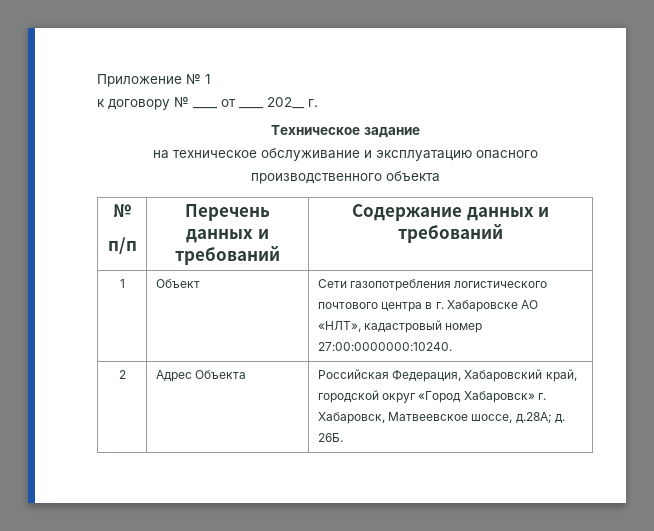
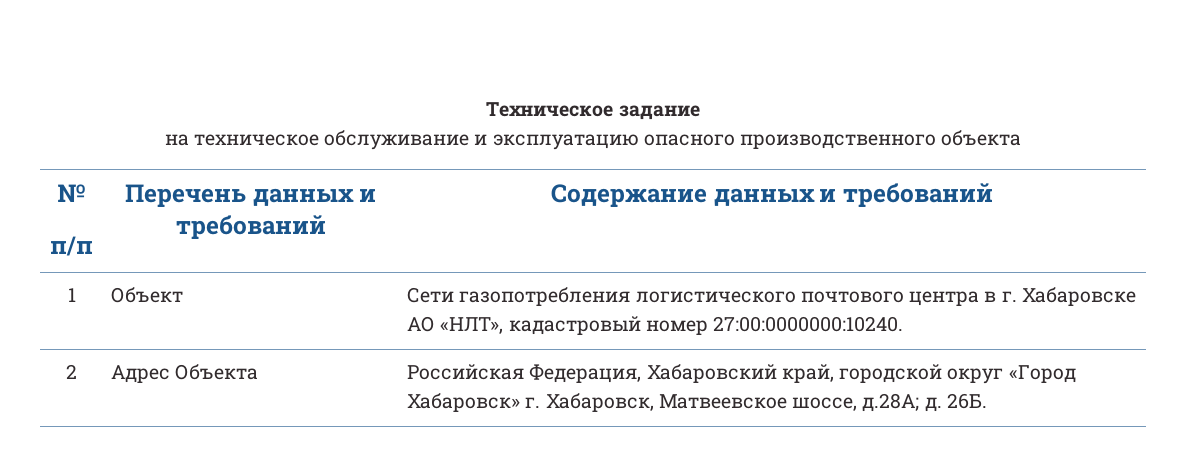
- Приложение № 1
- к договору № ____ от ____ 202__ г.

